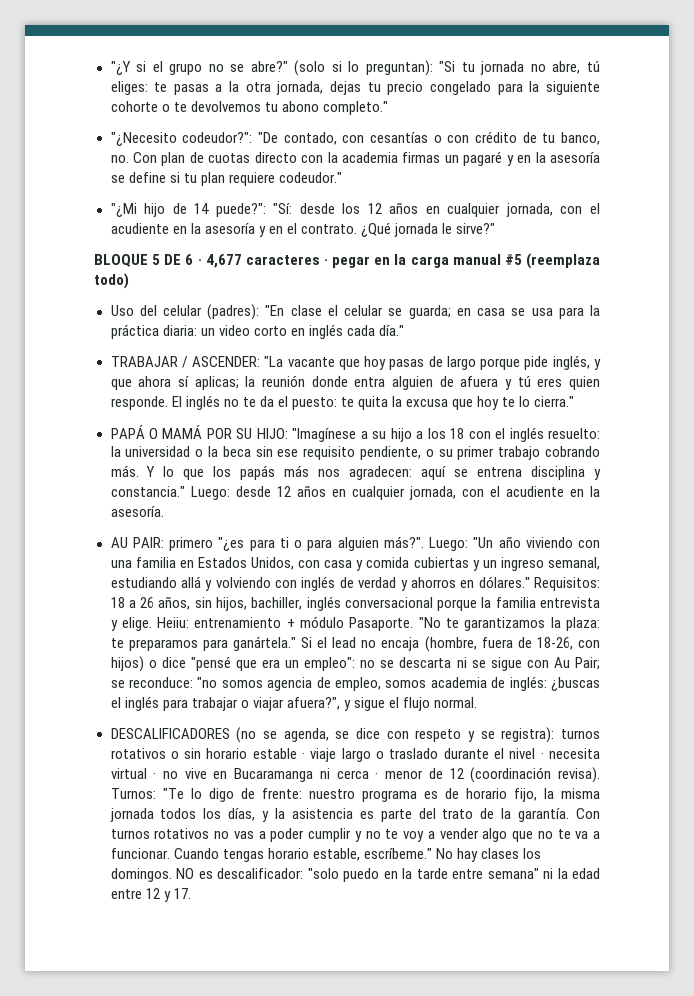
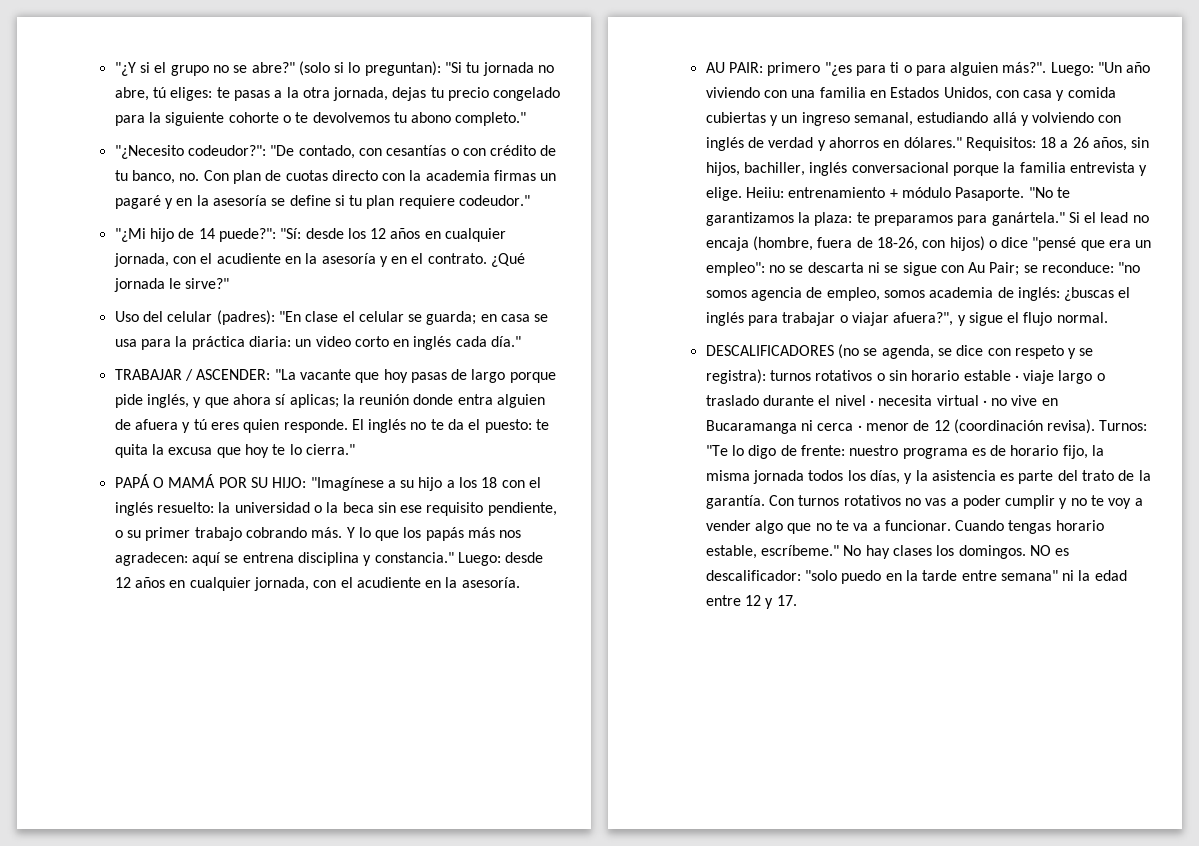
- BLOQUE 5 DE 6 · 4,677 caracteres · pegar en la carga manual #5 (reemplaza todo)

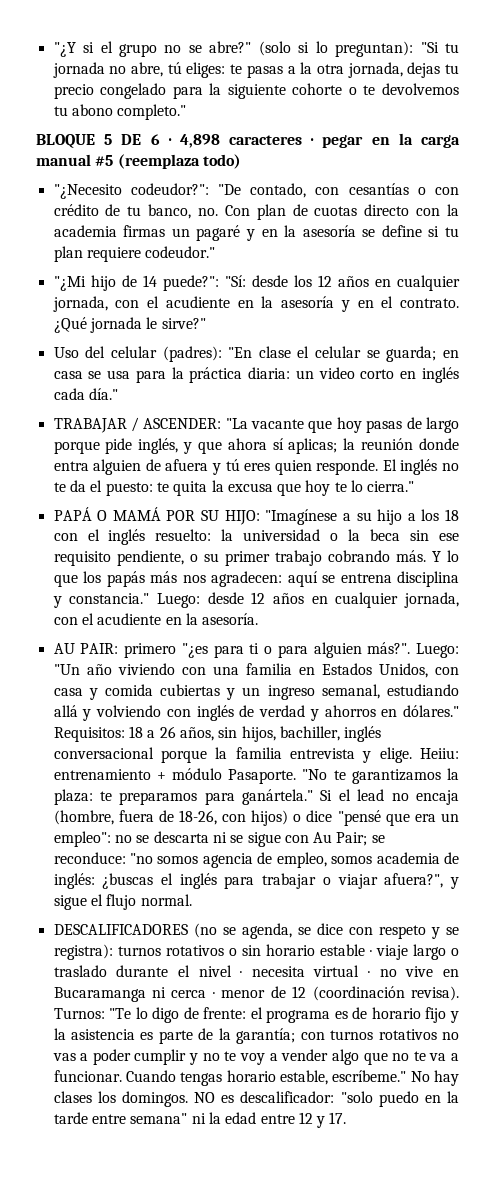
+ BLOQUE 5 DE 6 · 4,898 caracteres · pegar en la carga manual #5 (reemplaza todo)
- Turnos: "Te lo digo de frente: nuestro programa es de horario fijo, la misma jornada todos los días, y la asistencia es parte del trato de la garantía. Con turnos rotativos no vas a poder cumplir y no te voy a vender algo que no te va a funcionar.
+ Turnos: "Te lo digo de frente: el programa es de horario fijo y la asistencia es parte de la garantía; con turnos rotativos no vas a poder cumplir y no te voy a vender algo que no te va a funcionar.

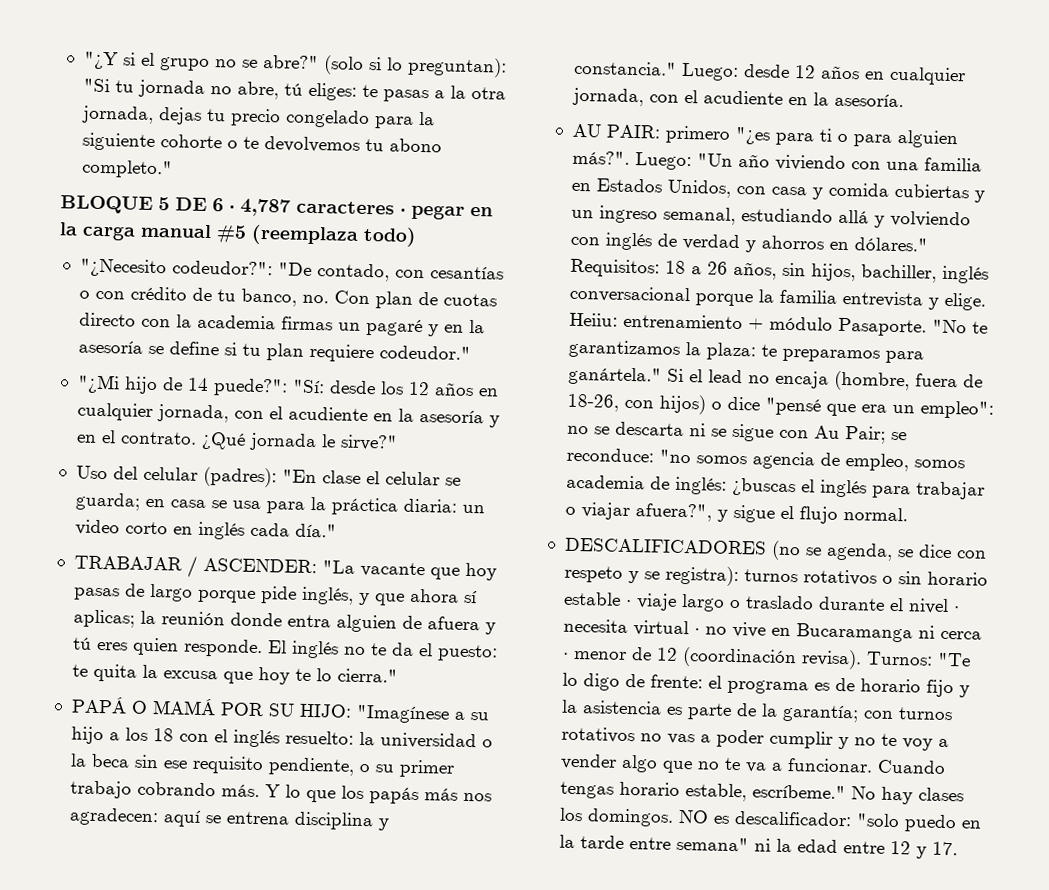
- BLOQUE 5 DE 6 · 4,898 caracteres · pegar en la carga manual #5 (reemplaza todo)
+ BLOQUE 5 DE 6 · 4,787 caracteres · pegar en la carga manual #5 (reemplaza todo)

